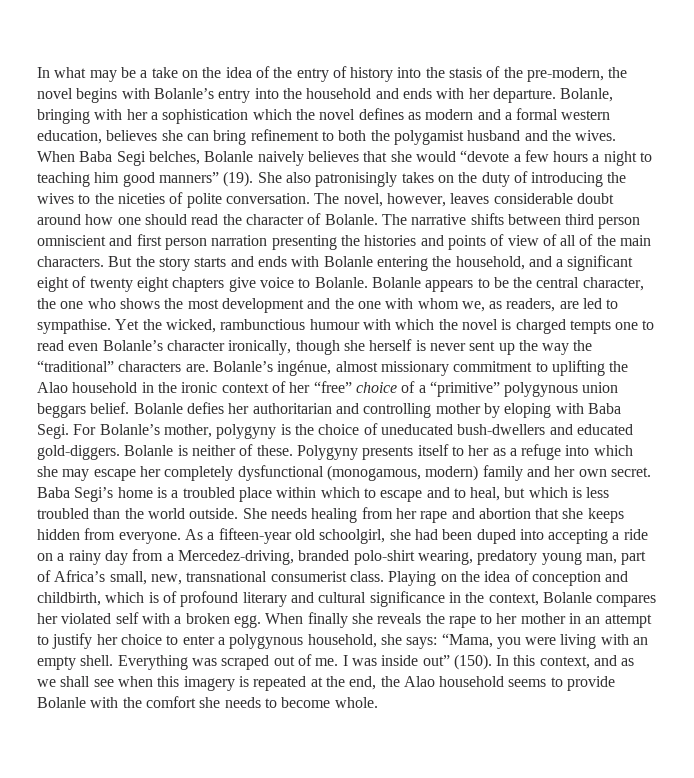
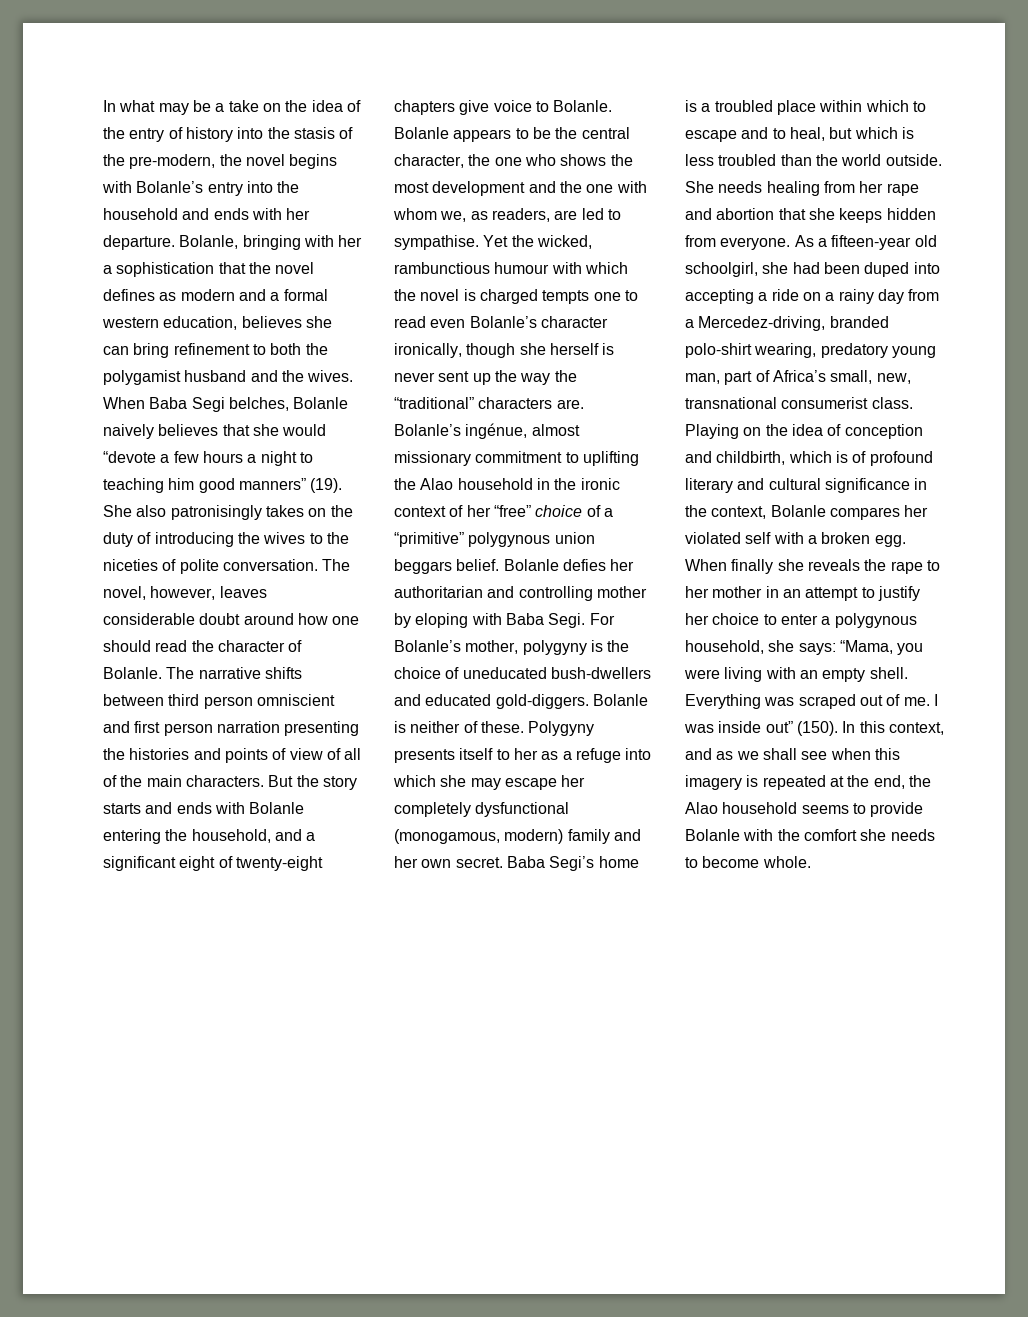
- Bolanle, bringing with her a sophistication which the novel defines as modern and a formal western education, believes she can bring refinement to both the polygamist husband and the wives.
+ Bolanle, bringing with her a sophistication that the novel defines as modern and a formal western education, believes she can bring refinement to both the polygamist husband and the wives.
- But the story starts and ends with Bolanle entering the household, and a significant eight of twenty eight chapters give voice to Bolanle.
+ But the story starts and ends with Bolanle entering the household, and a significant eight of twenty-eight chapters give voice to Bolanle.

